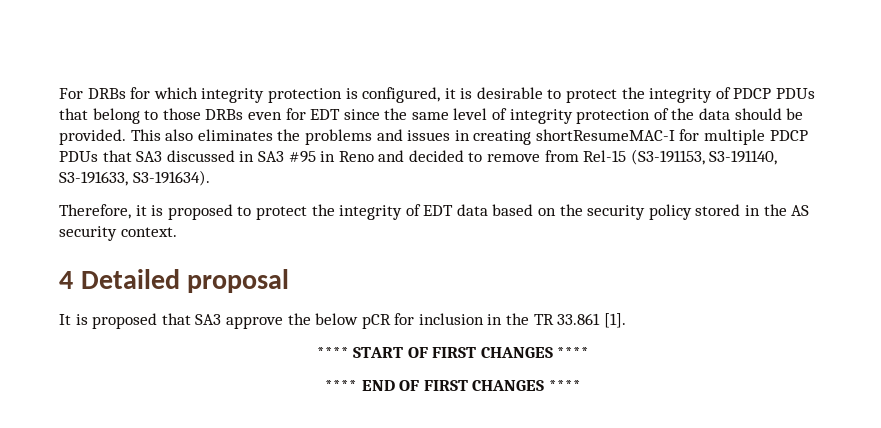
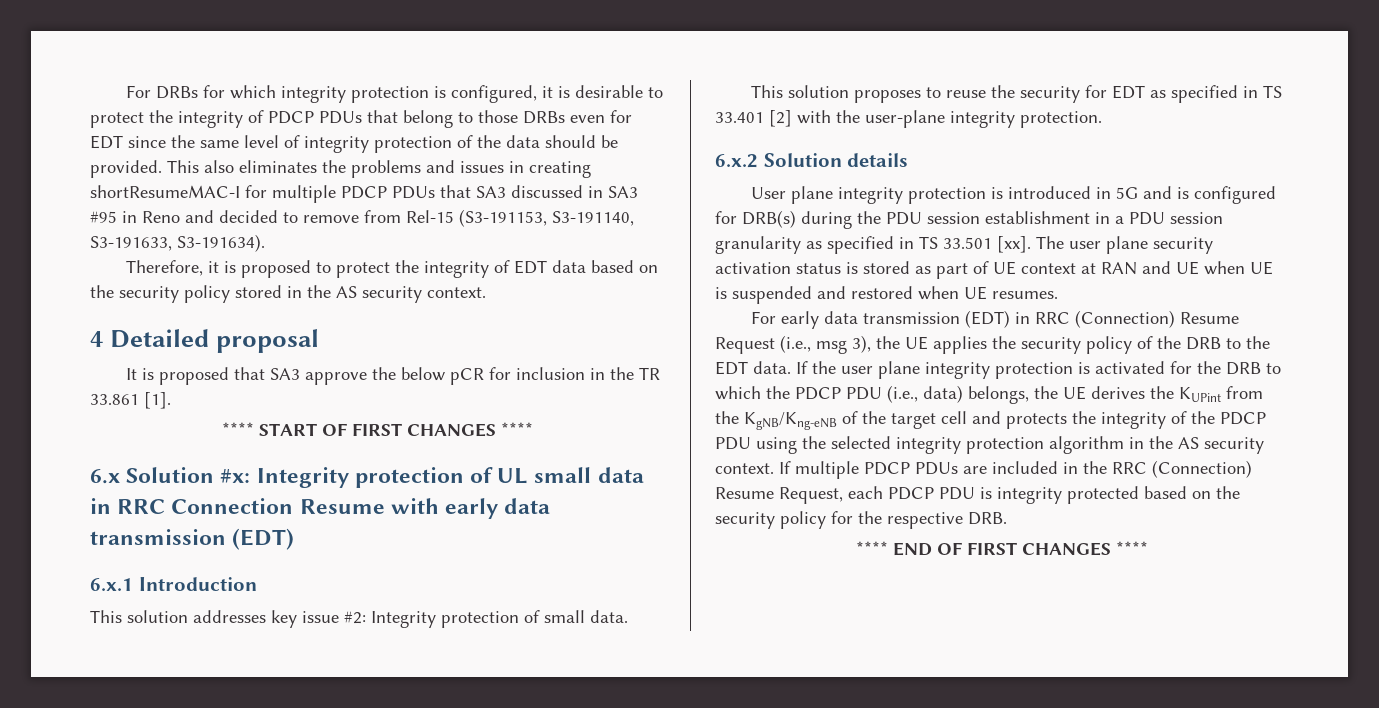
+ 6.x Solution #x: Integrity protection of UL small data in RRC Connection Resume with early data transmission (EDT)
+ 6.x.1 Introduction
+ This solution addresses key issue #2: Integrity protection of small data.
+ This solution proposes to reuse the security for EDT as specified in TS 33.401 [2] with the user-plane integrity protection.
+ 6.x.2 Solution details
+ User plane integrity protection is introduced in 5G and is configured for DRB(s) during the PDU session establishment in a PDU session granularity as specified in TS 33.501 [xx]. The user plane security activation status is stored as part of UE context at RAN and UE when UE is suspended and restored when UE resumes.
+ For early data transmission (EDT) in RRC (Connection) Resume Request (i.e., msg 3), the UE applies the security policy of the DRB to the EDT data. If the user plane integrity protection is activated for the DRB to which the PDCP PDU (i.e., data) belongs, the UE derives the KUPint from the KgNB/Kng-eNB of the target cell and protects the integrity of the PDCP PDU using the selected integrity protection algorithm in the AS security context. If multiple PDCP PDUs are included in the RRC (Connection) Resume Request, each PDCP PDU is integrity protected based on the security policy for the respective DRB.

